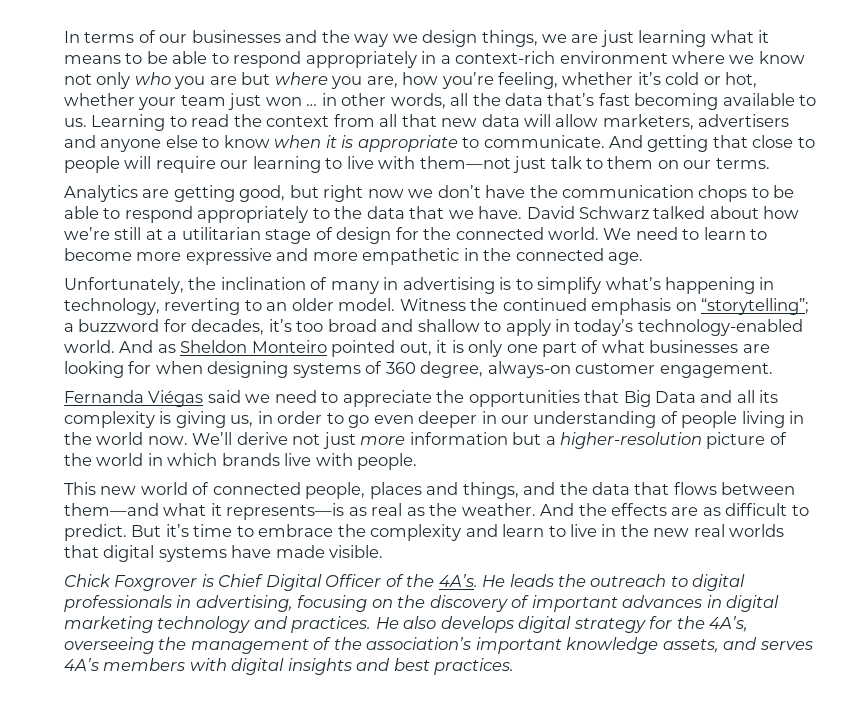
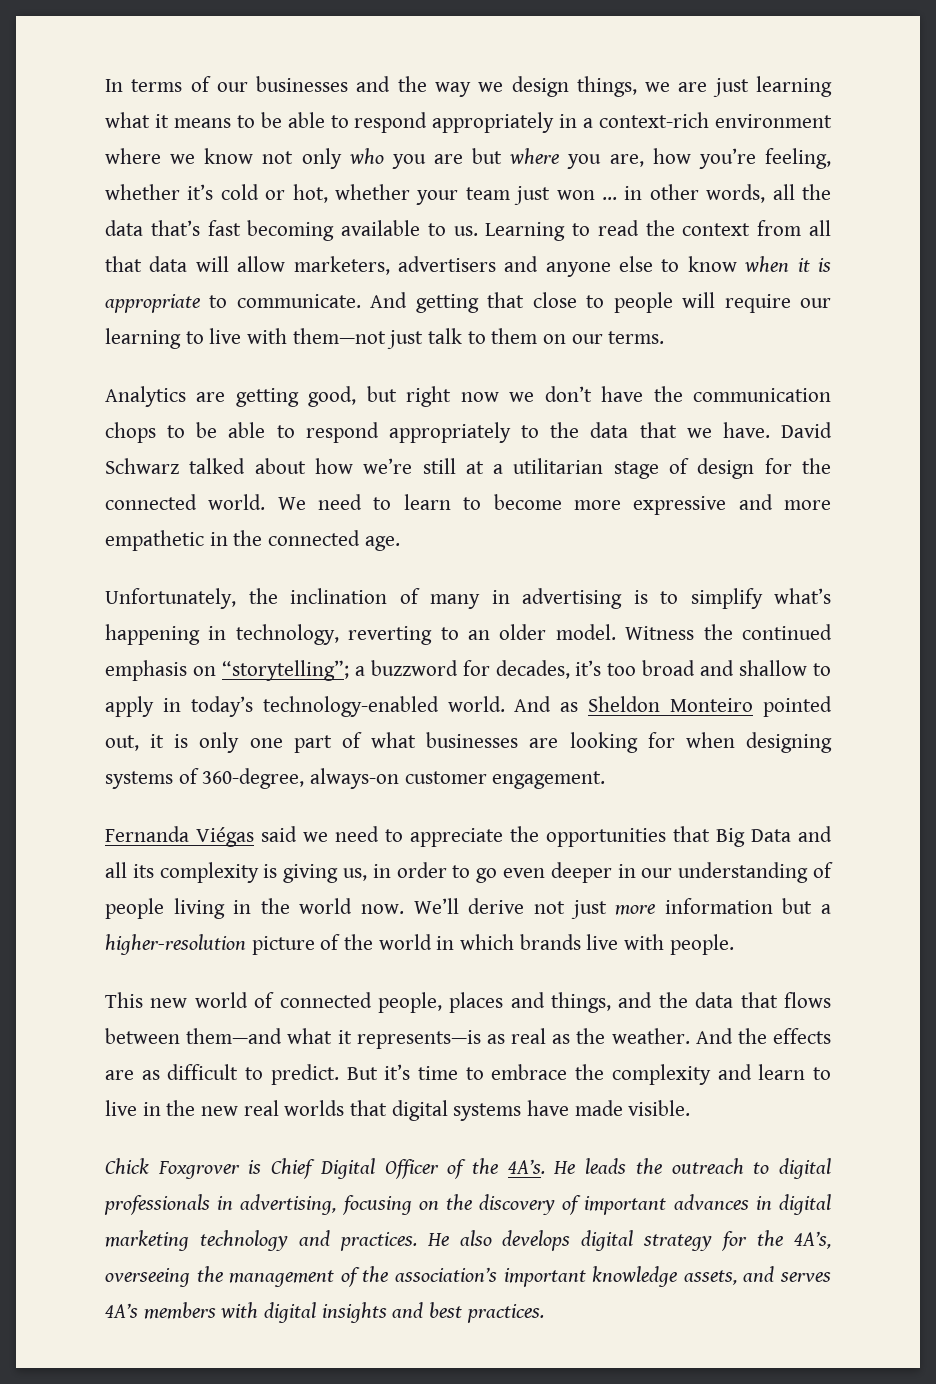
- Learning to read the context from all that new data will allow marketers, advertisers and anyone else to know when it is appropriate to communicate.
+ Learning to read the context from all that data will allow marketers, advertisers and anyone else to know when it is appropriate to communicate.
- And as Sheldon Monteiro pointed out, it is only one part of what businesses are looking for when designing systems of 360 degree, always-on customer engagement.
+ And as Sheldon Monteiro pointed out, it is only one part of what businesses are looking for when designing systems of 360-degree, always-on customer engagement.

